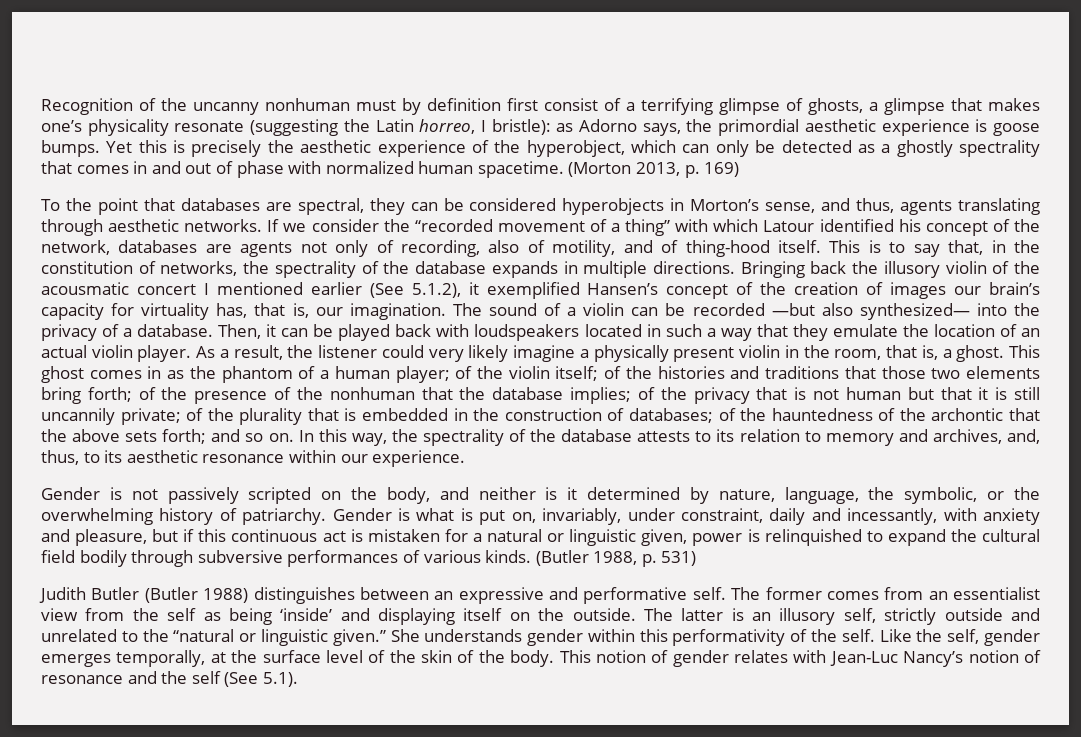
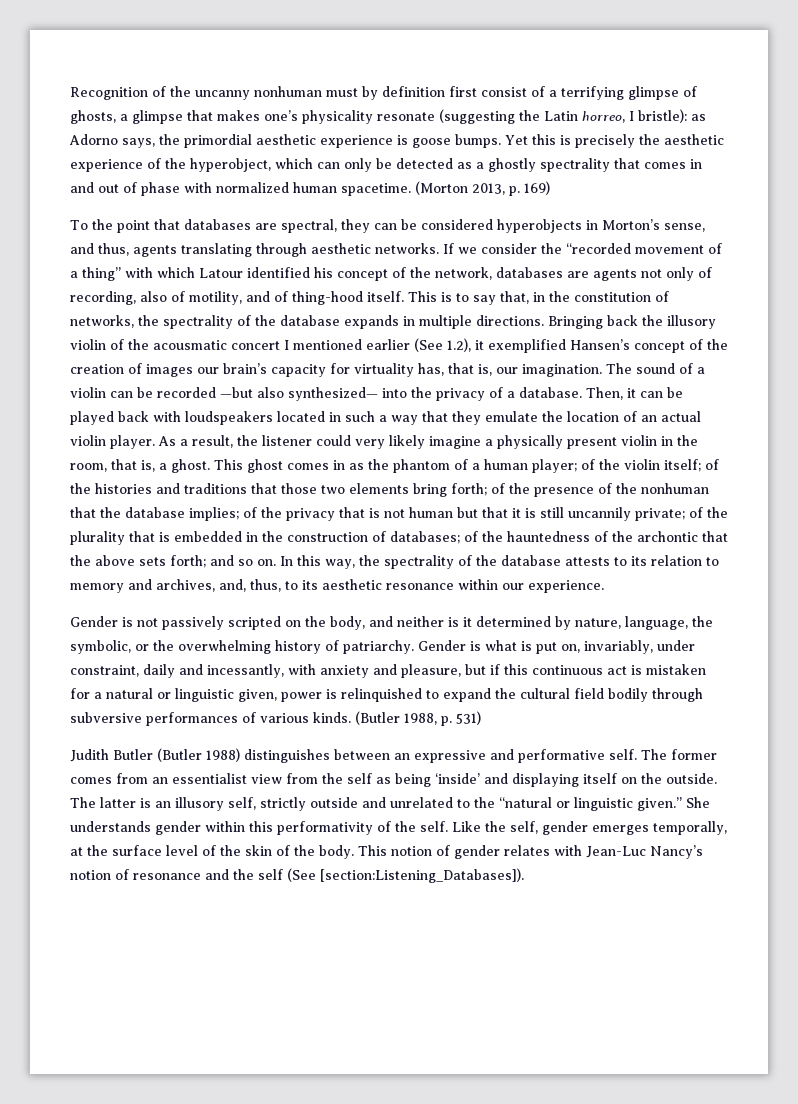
- Bringing back the illusory violin of the acousmatic concert I mentioned earlier (See 5.1.2), it exemplified Hansen’s concept of the creation of images our brain’s capacity for virtuality has, that is, our imagination.
+ Bringing back the illusory violin of the acousmatic concert I mentioned earlier (See 1.2), it exemplified Hansen’s concept of the creation of images our brain’s capacity for virtuality has, that is, our imagination.
- This notion of gender relates with Jean-Luc Nancy’s notion of resonance and the self (See 5.1).
+ This notion of gender relates with Jean-Luc Nancy’s notion of resonance and the self (See [section:Listening_Databases]).

